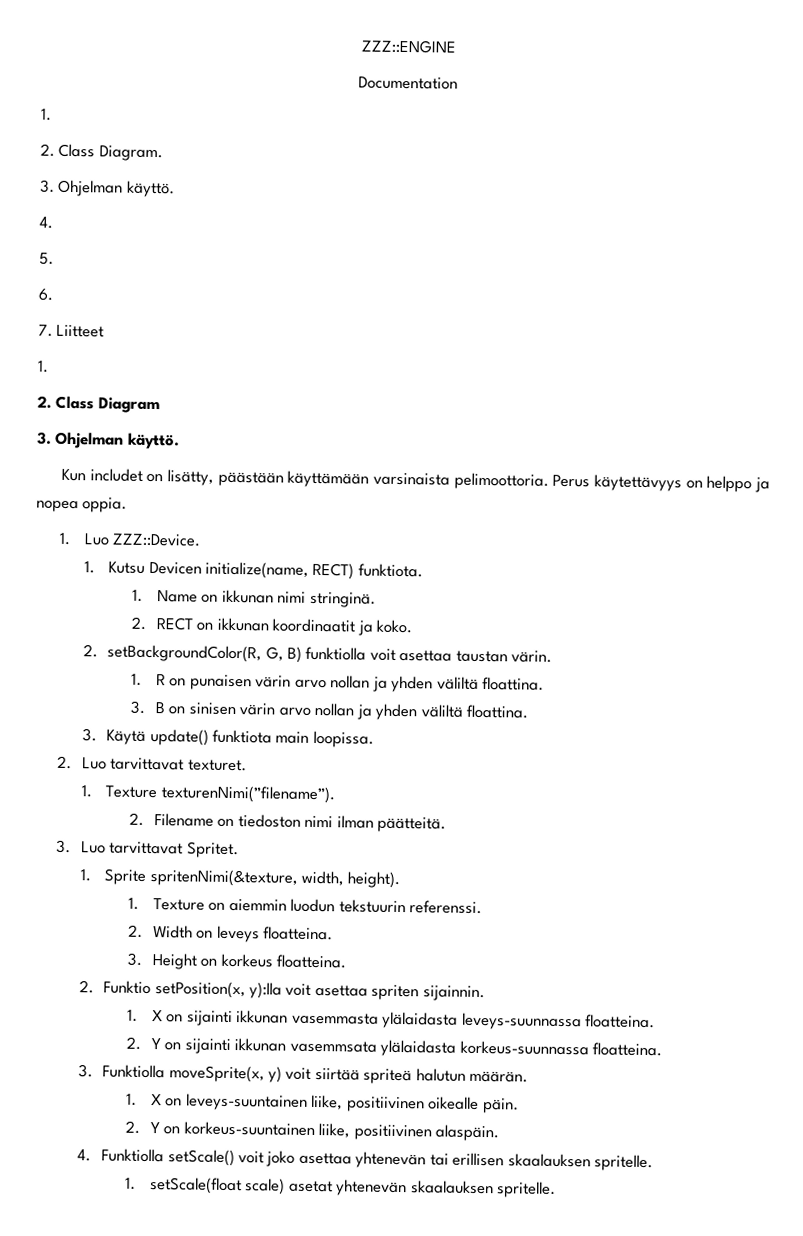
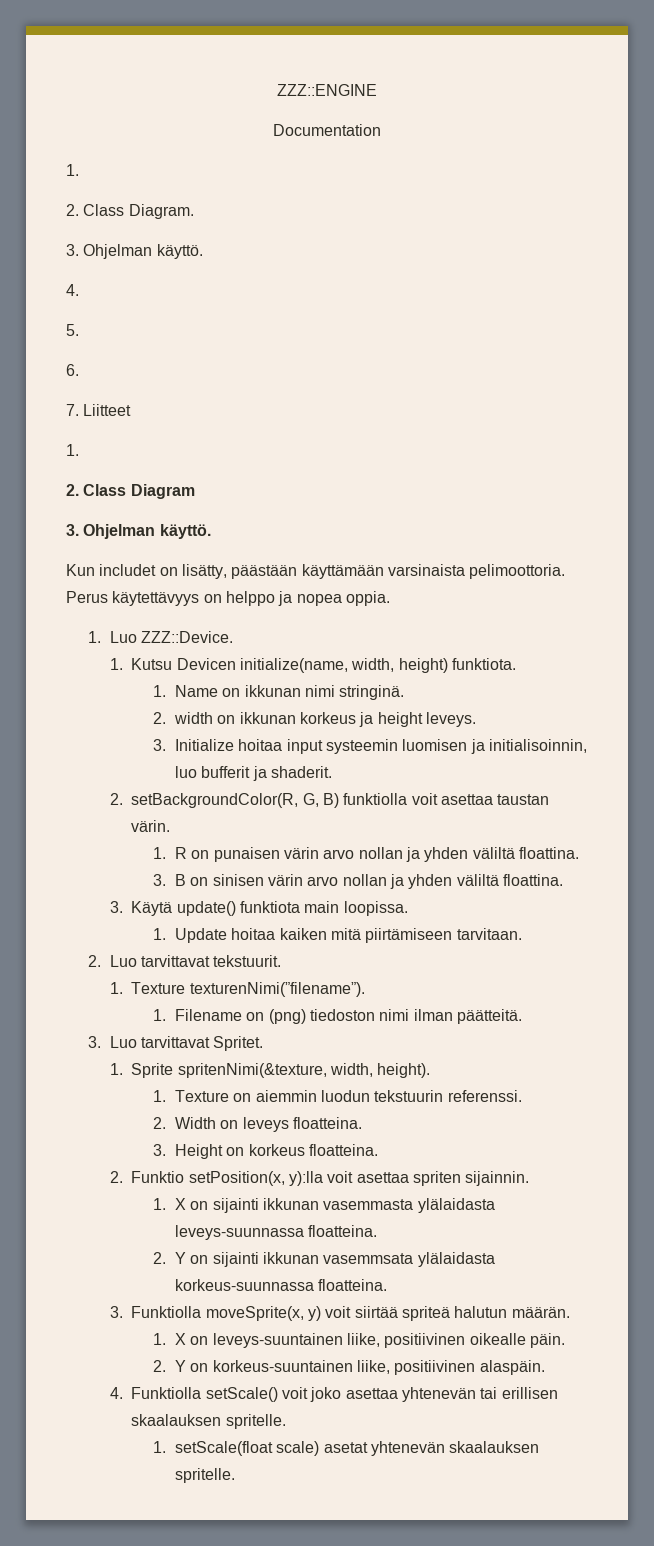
- 1. Kutsu Devicen initialize(name, RECT) funktiota.
+ 1. Kutsu Devicen initialize(name, width, height) funktiota.
- 2. RECT on ikkunan koordinaatit ja koko.
+ 2. width on ikkunan korkeus ja height leveys.
+ 3. Initialize hoitaa input systeemin luomisen ja initialisoinnin, luo bufferit ja shaderit.
+ 1. Update hoitaa kaiken mitä piirtämiseen tarvitaan.
- 2. Luo tarvittavat texturet.
+ 2. Luo tarvittavat tekstuurit.
- 2. Filename on tiedoston nimi ilman päätteitä.
+ 1. Filename on (png) tiedoston nimi ilman päätteitä.

